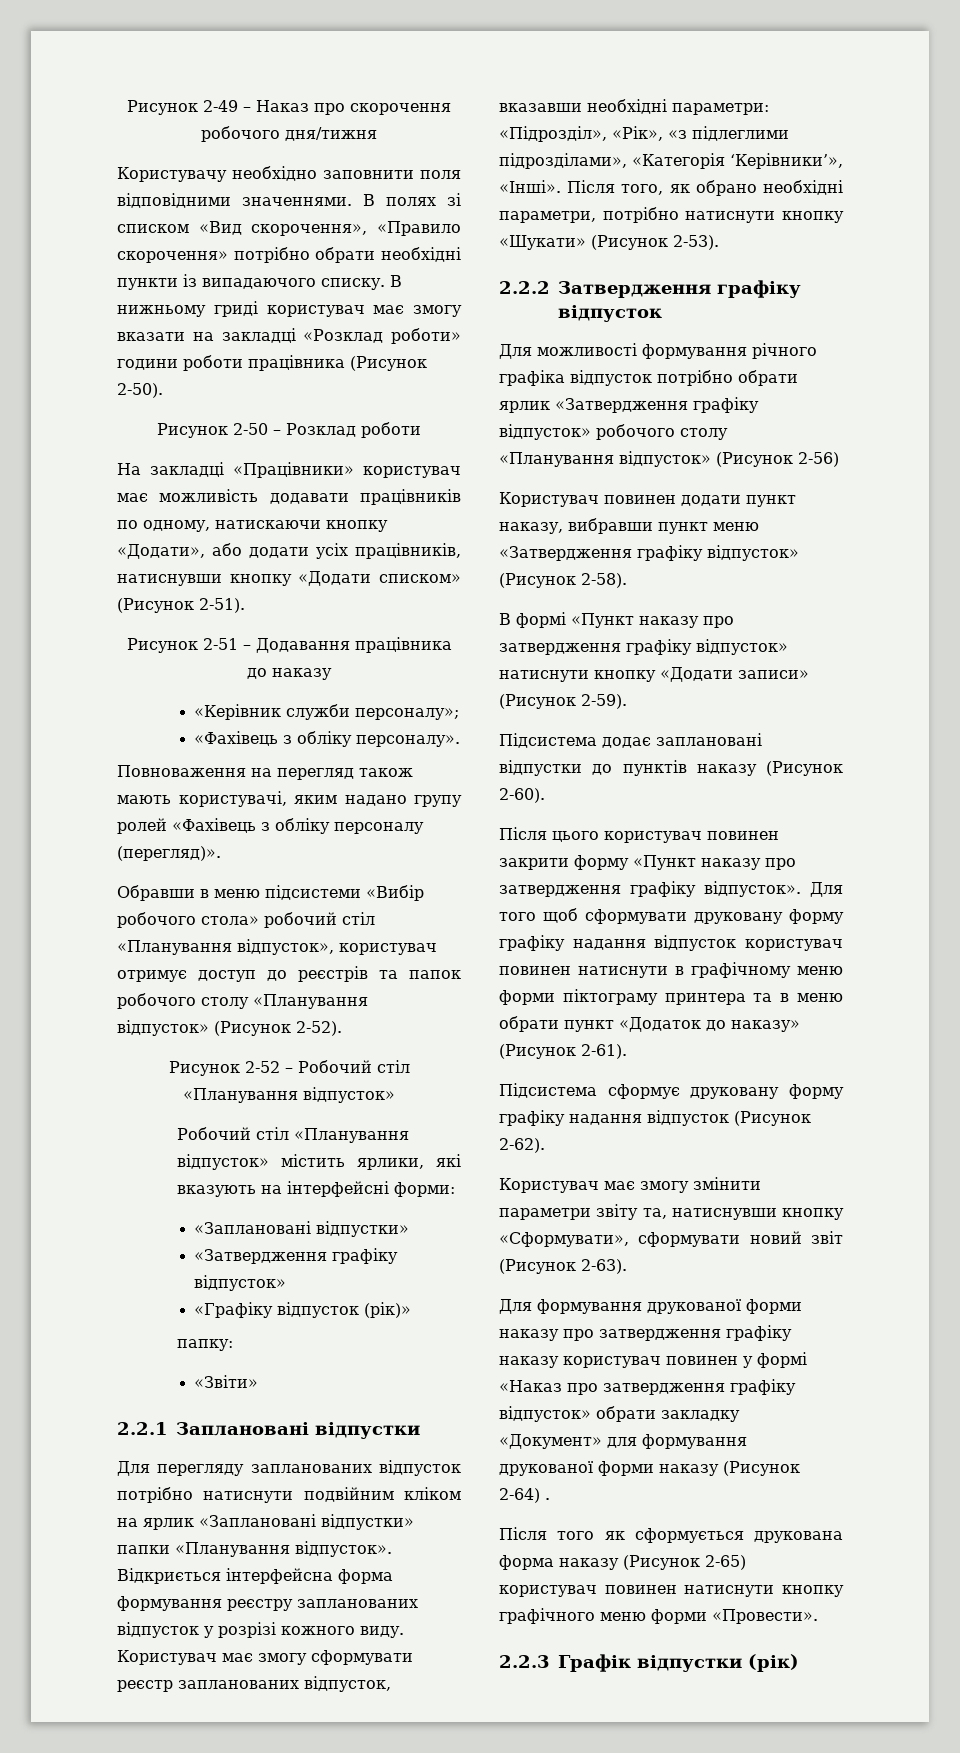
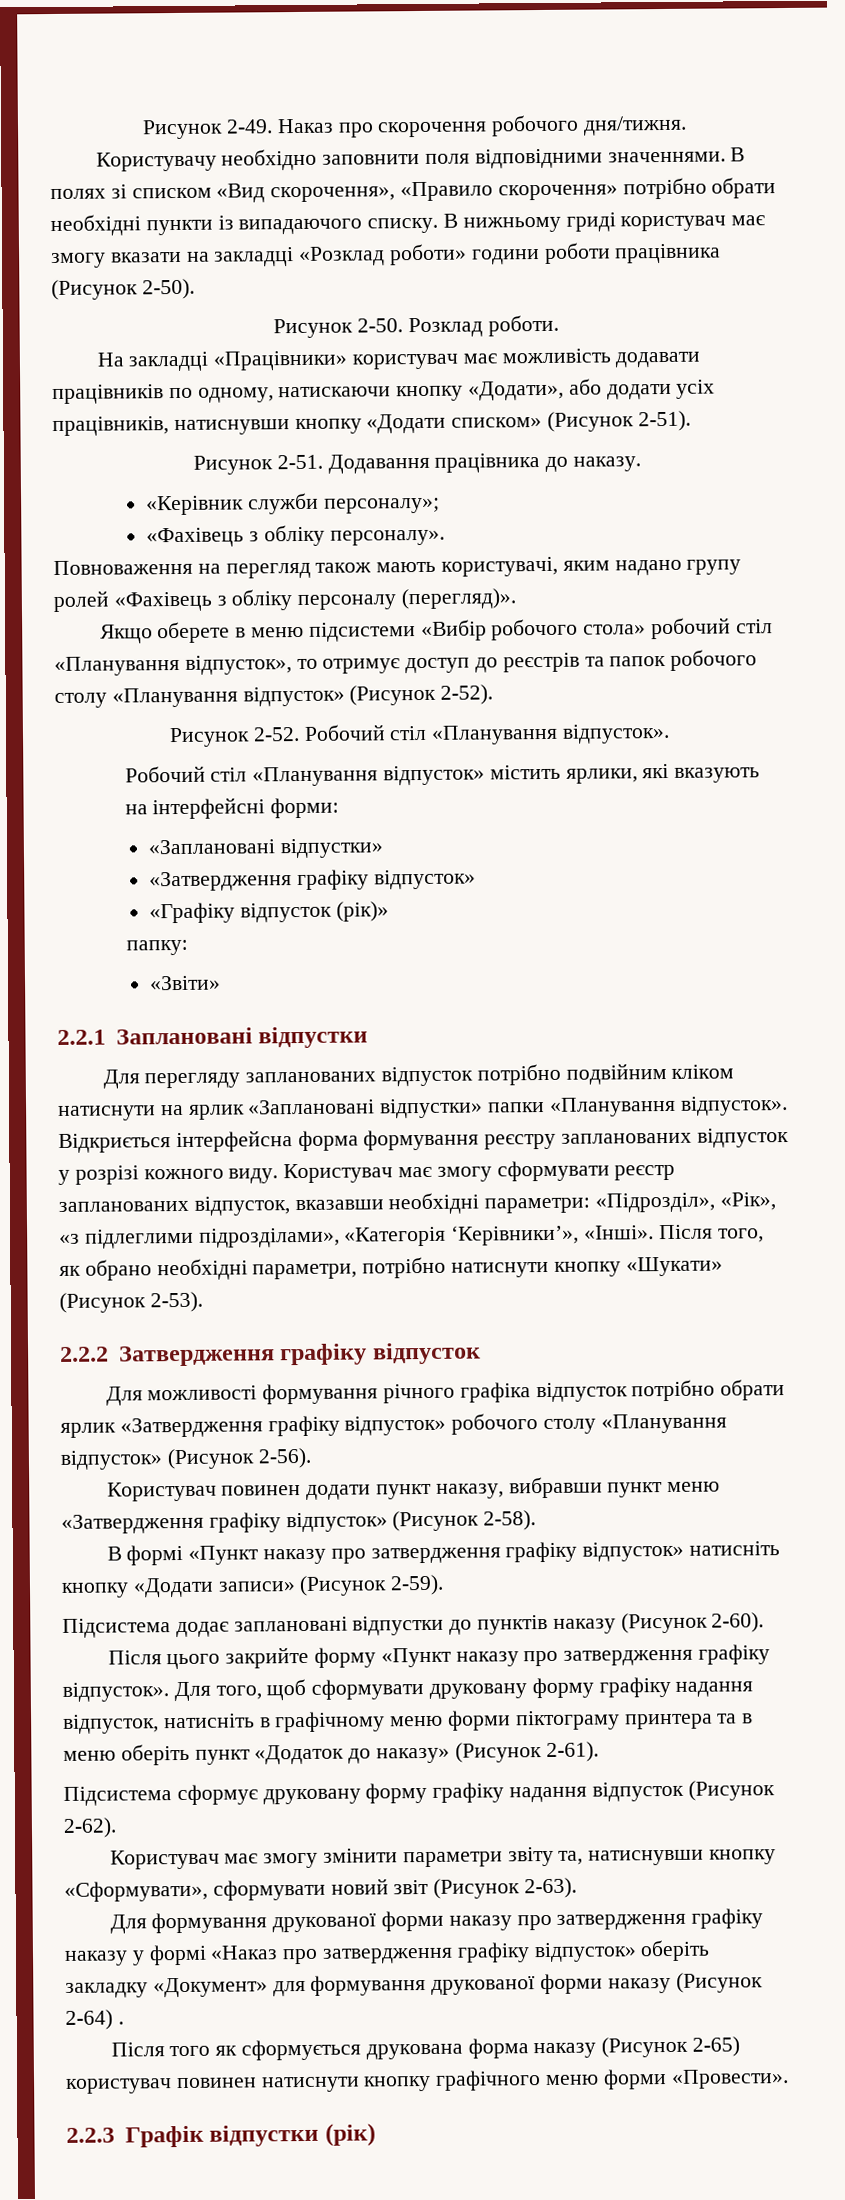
- Рисунок 2-49 – Наказ про скорочення робочого дня/тижня
+ Рисунок 2-49. Наказ про скорочення робочого дня/тижня.
- Рисунок 2-50 – Розклад роботи
+ Рисунок 2-50. Розклад роботи.
- Рисунок 2-51 – Додавання працівника до наказу
+ Рисунок 2-51. Додавання працівника до наказу.
- Обравши в меню підсистеми «Вибір робочого стола» робочий стіл «Планування відпусток», користувач отримує доступ до реєстрів та папок робочого столу «Планування відпусток» (Рисунок 2-52).
+ Якщо оберете в меню підсистеми «Вибір робочого стола» робочий стіл «Планування відпусток», то отримує доступ до реєстрів та папок робочого столу «Планування відпусток» (Рисунок 2-52).
- Рисунок 2-52 – Робочий стіл «Планування відпусток»
+ Рисунок 2-52. Робочий стіл «Планування відпусток».
- Для перегляду запланованих відпусток потрібно натиснути подвійним кліком на ярлик «Заплановані відпустки» папки «Планування відпусток».
+ Для перегляду запланованих відпусток потрібно подвійним кліком натиснути на ярлик «Заплановані відпустки» папки «Планування відпусток».
- Для можливості формування річного графіка відпусток потрібно обрати ярлик «Затвердження графіку відпусток» робочого столу «Планування відпусток» (Рисунок 2-56)
+ Для можливості формування річного графіка відпусток потрібно обрати ярлик «Затвердження графіку відпусток» робочого столу «Планування відпусток» (Рисунок 2-56).
- В формі «Пункт наказу про затвердження графіку відпусток» натиснути кнопку «Додати записи» (Рисунок 2-59).
+ В формі «Пункт наказу про затвердження графіку відпусток» натисніть кнопку «Додати записи» (Рисунок 2-59).
- Після цього користувач повинен закрити форму «Пункт наказу про затвердження графіку відпусток».
+ Після цього закрийте форму «Пункт наказу про затвердження графіку відпусток».
- Для того щоб сформувати друковану форму графіку надання відпусток користувач повинен натиснути в графічному меню форми піктограму принтера та в меню обрати пункт «Додаток до наказу» (Рисунок 2-61).
+ Для того, щоб сформувати друковану форму графіку надання відпусток, натисніть в графічному меню форми піктограму принтера та в меню оберіть пункт «Додаток до наказу» (Рисунок 2-61).
- Для формування друкованої форми наказу про затвердження графіку наказу користувач повинен у формі «Наказ про затвердження графіку відпусток» обрати закладку «Документ» для формування друкованої форми наказу (Рисунок 2-64) .
+ Для формування друкованої форми наказу про затвердження графіку наказу у формі «Наказ про затвердження графіку відпусток» оберіть закладку «Документ» для формування друкованої форми наказу (Рисунок 2-64) .

